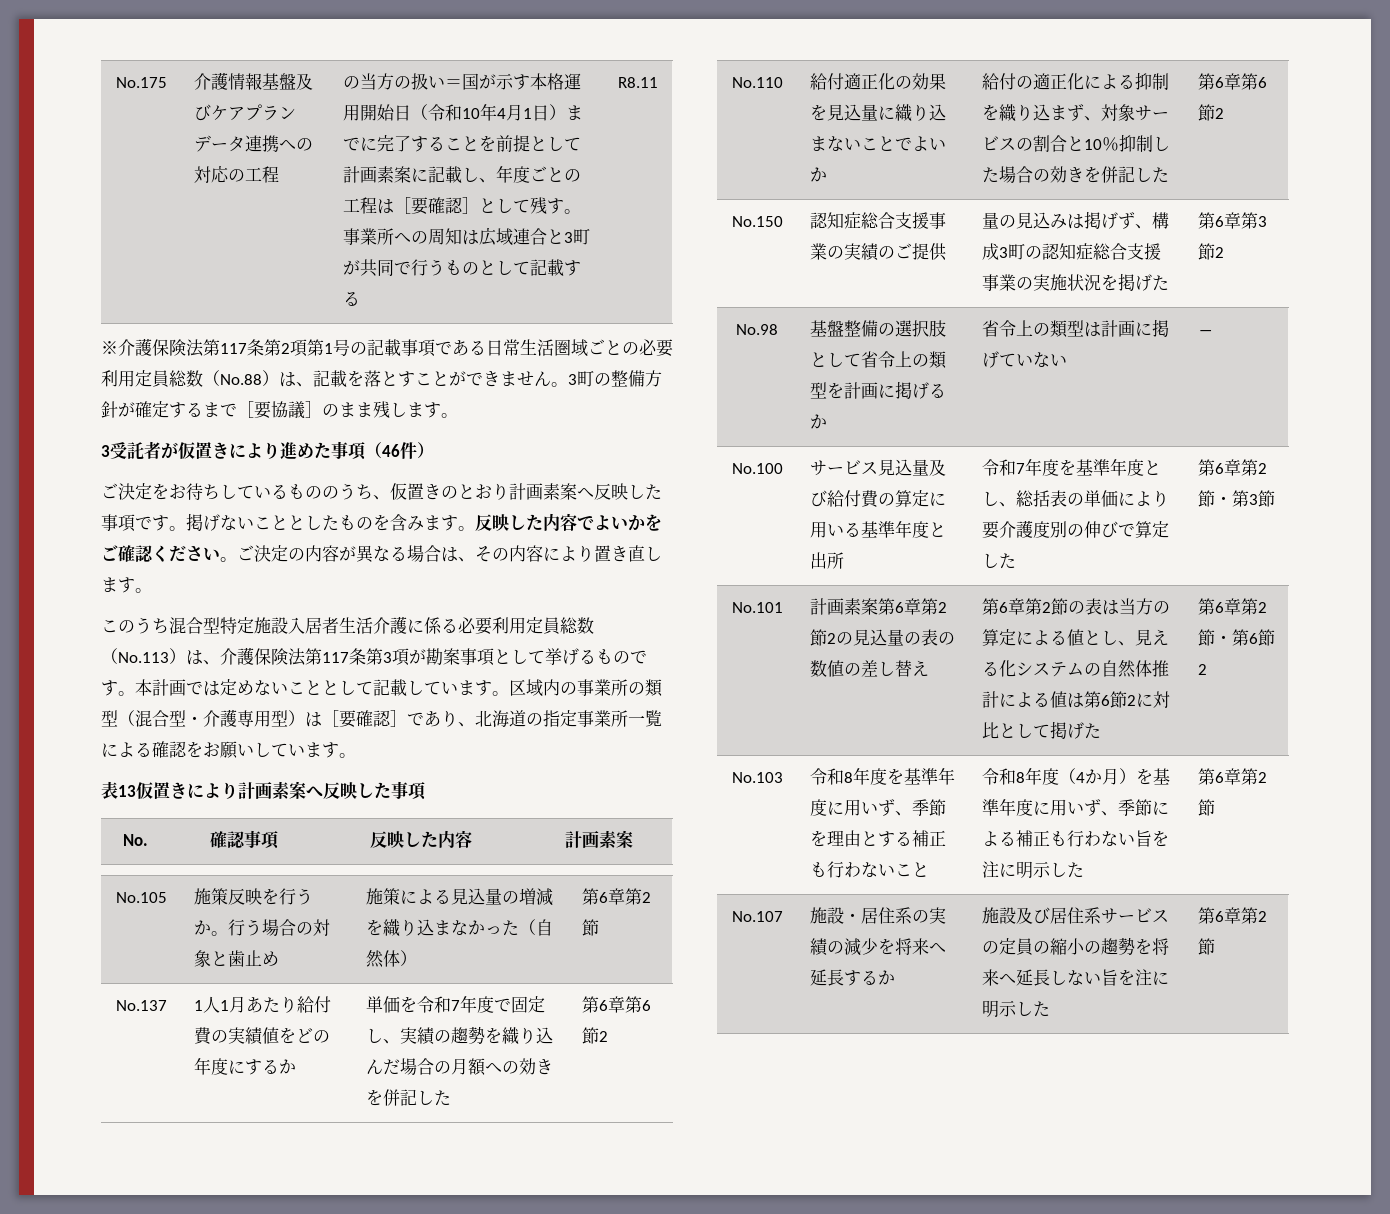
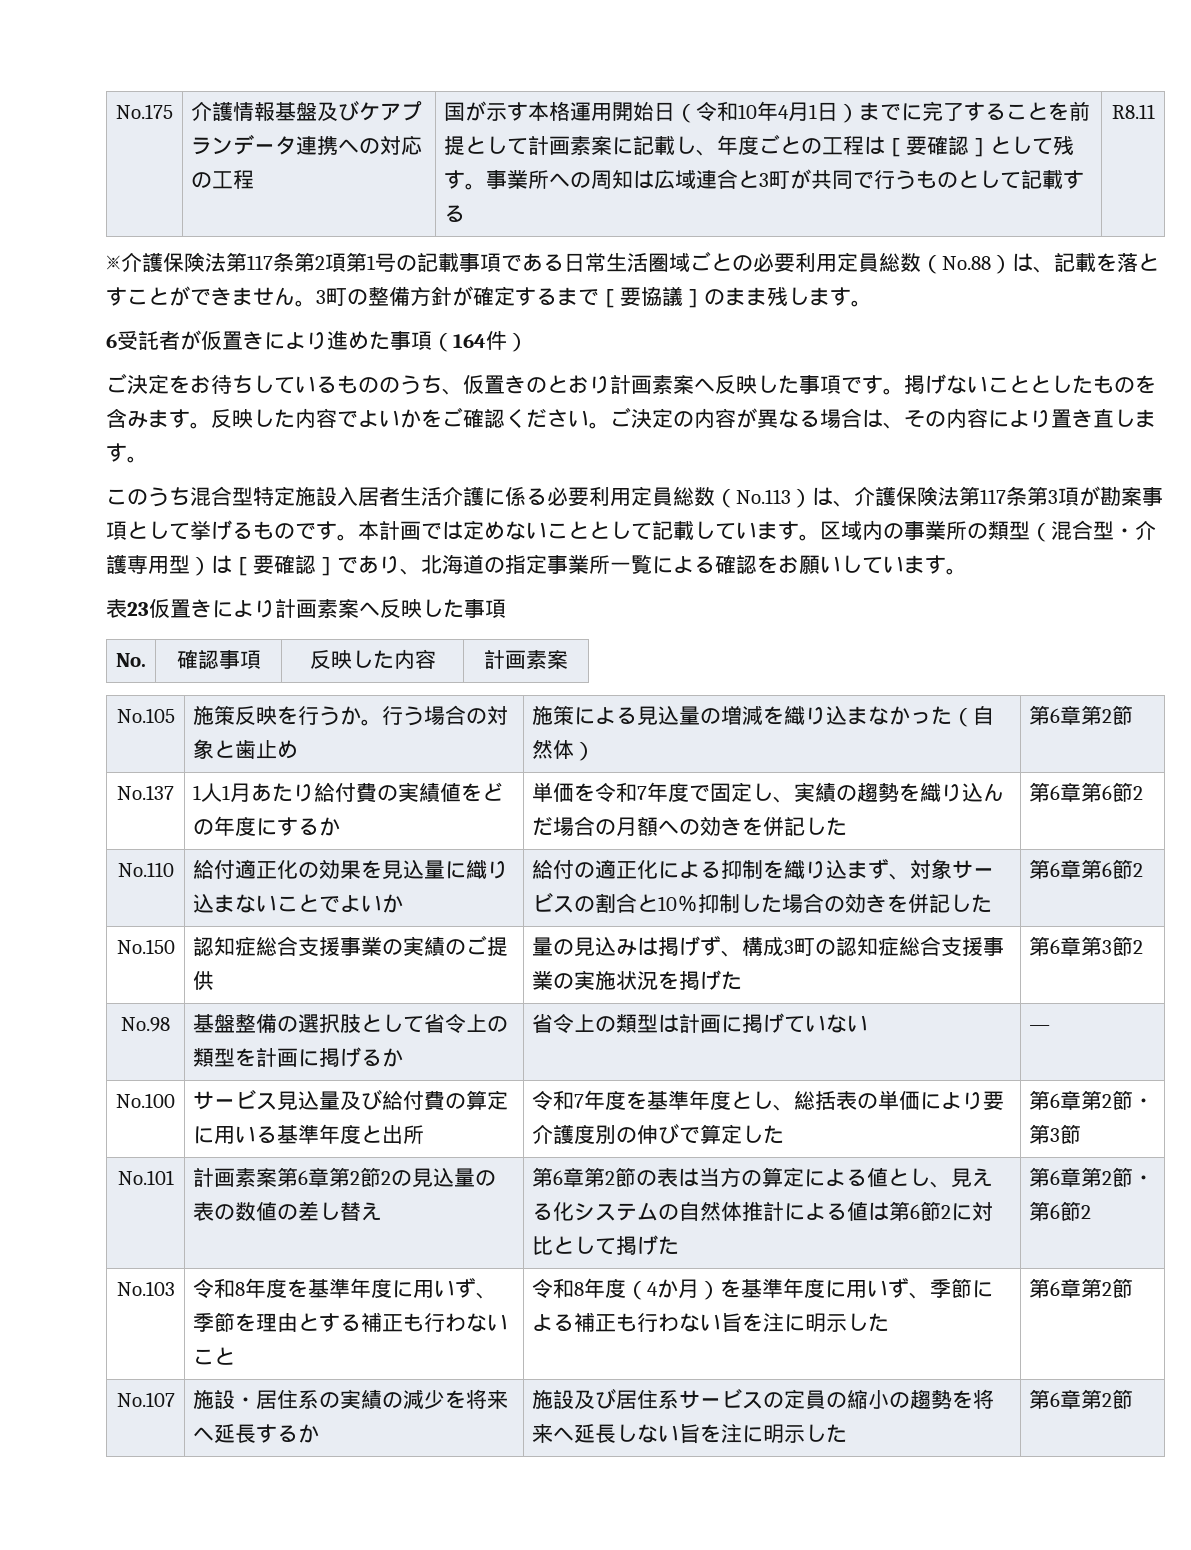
- の当方の扱い＝国が示す本格運用開始日（令和10年4月1日）までに完了することを前提として計画素案に記載し、年度ごとの工程は［要確認］として残す。
+ 国が示す本格運用開始日（令和10年4月1日）までに完了することを前提として計画素案に記載し、年度ごとの工程は［要確認］として残す。
- 3受託者が仮置きにより進めた事項（46件）
+ 6受託者が仮置きにより進めた事項（164件）
- 表13仮置きにより計画素案へ反映した事項
+ 表23仮置きにより計画素案へ反映した事項

